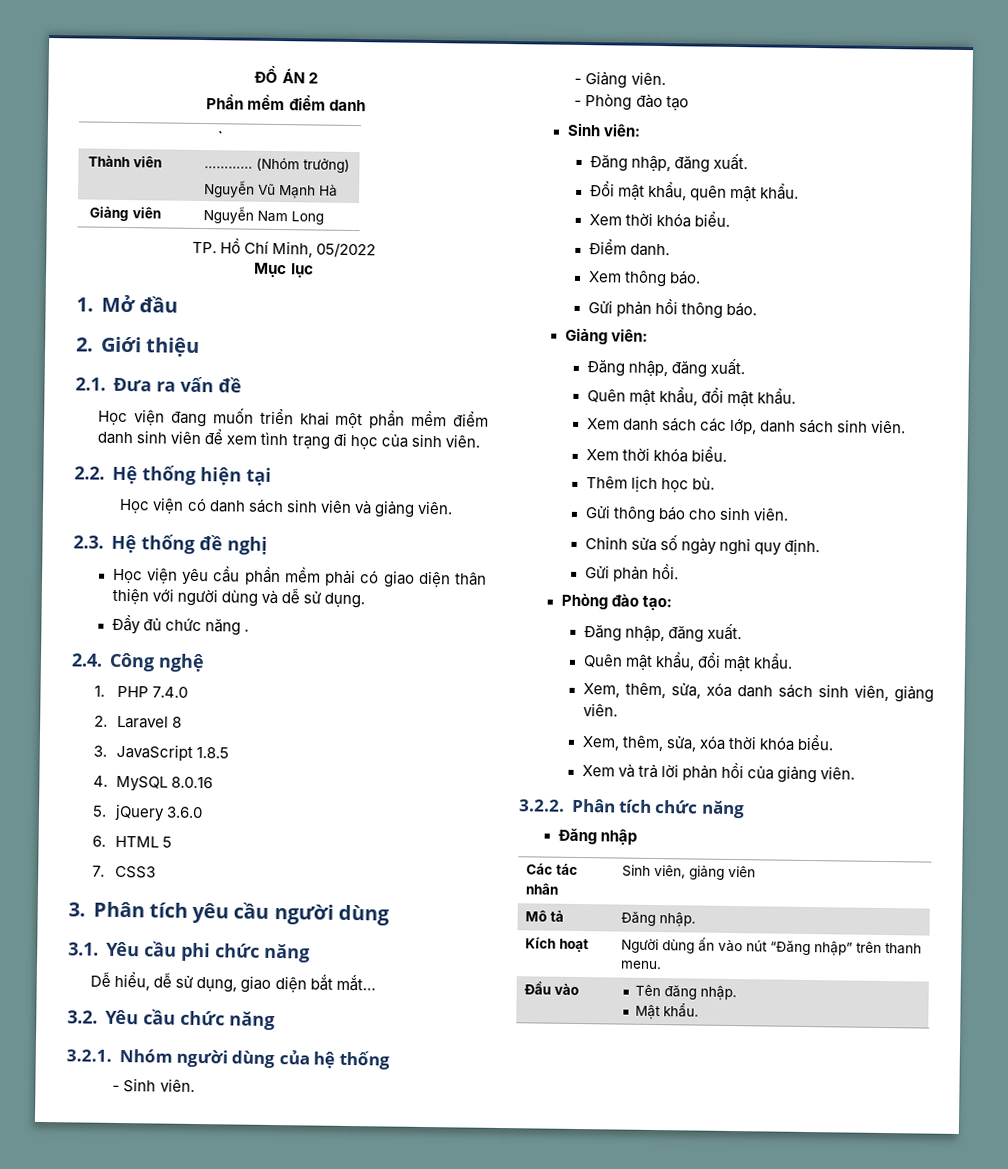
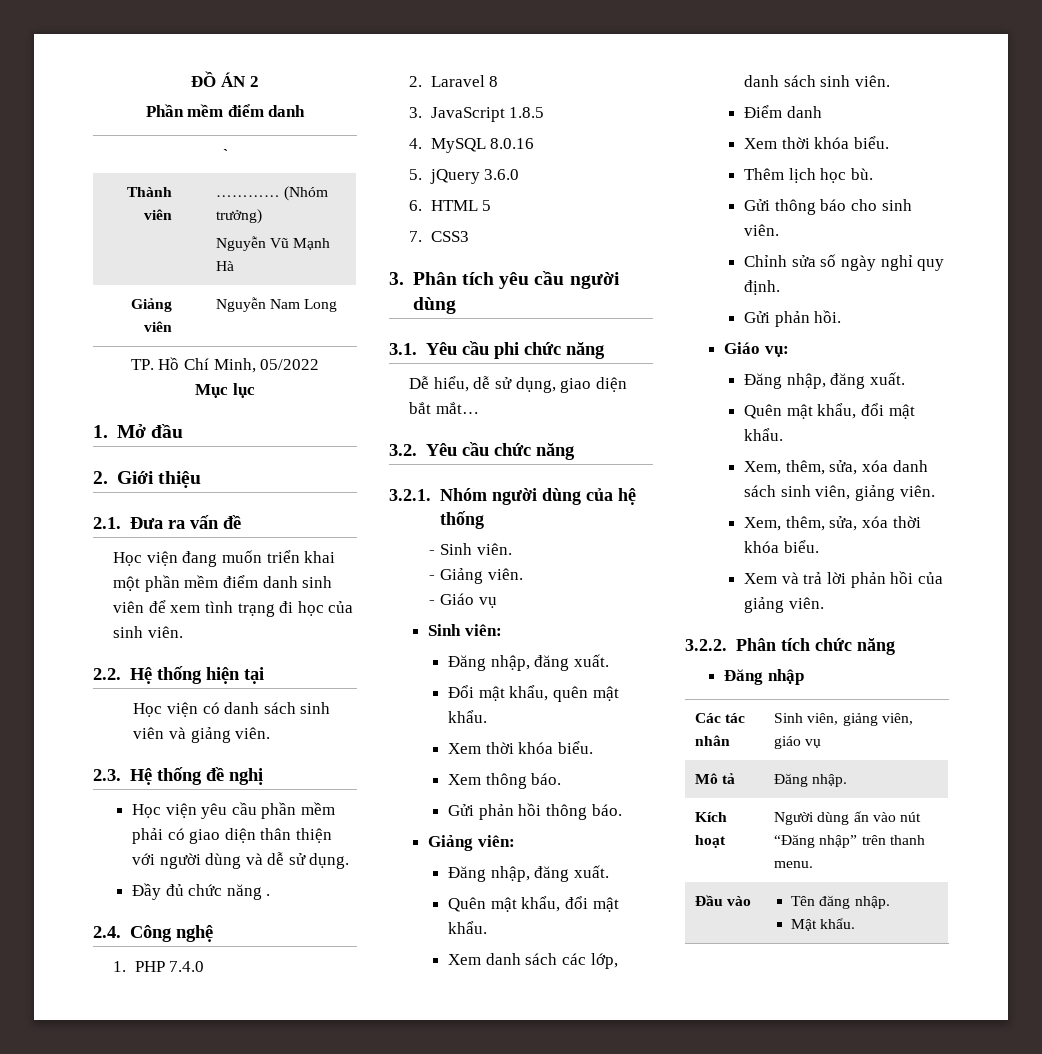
- - Phòng đào tạo
+ - Giáo vụ
- Điểm danh.
+ Điểm danh
- Phòng đào tạo:
+ Giáo vụ:
- Các tác nhân | Sinh viên, giảng viên
+ Các tác nhân | Sinh viên, giảng viên, giáo vụ

